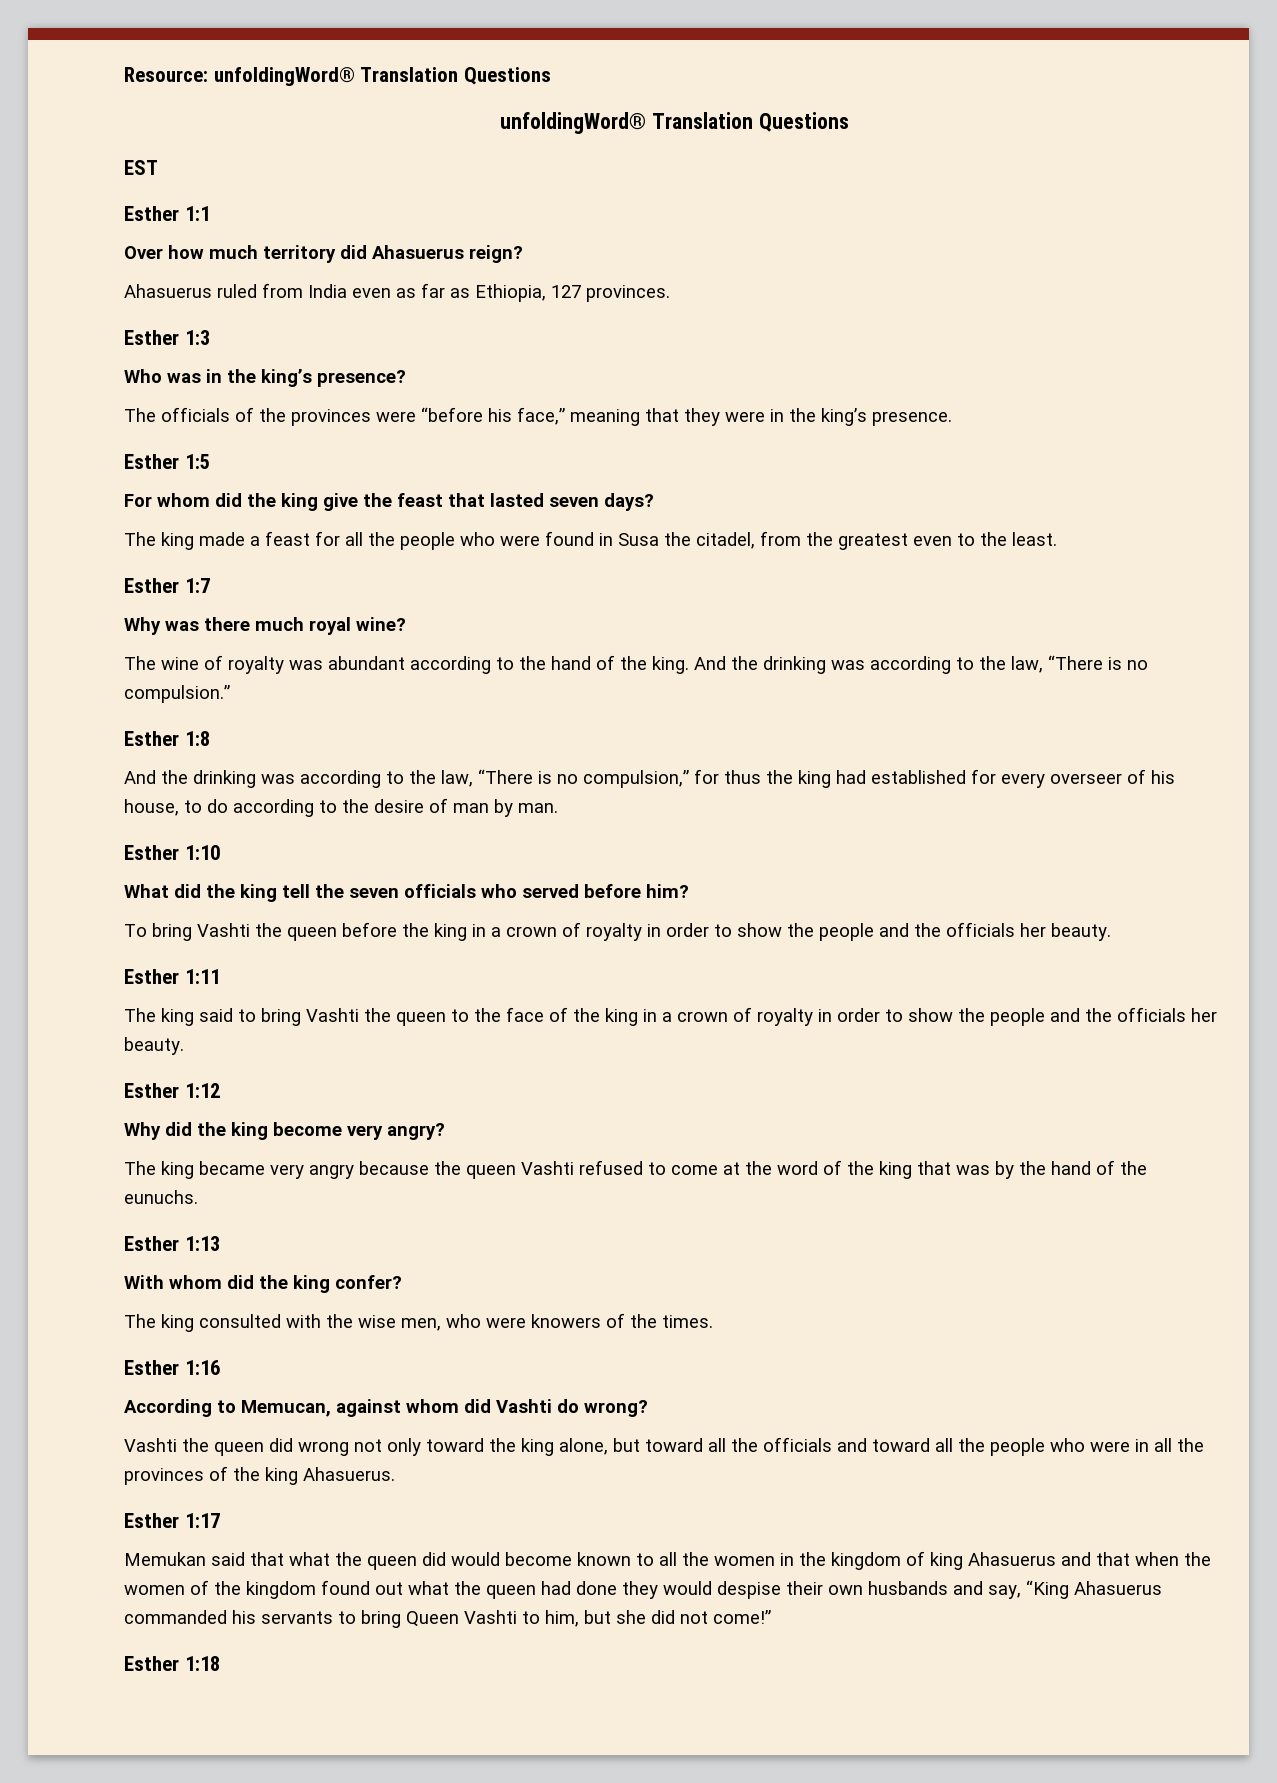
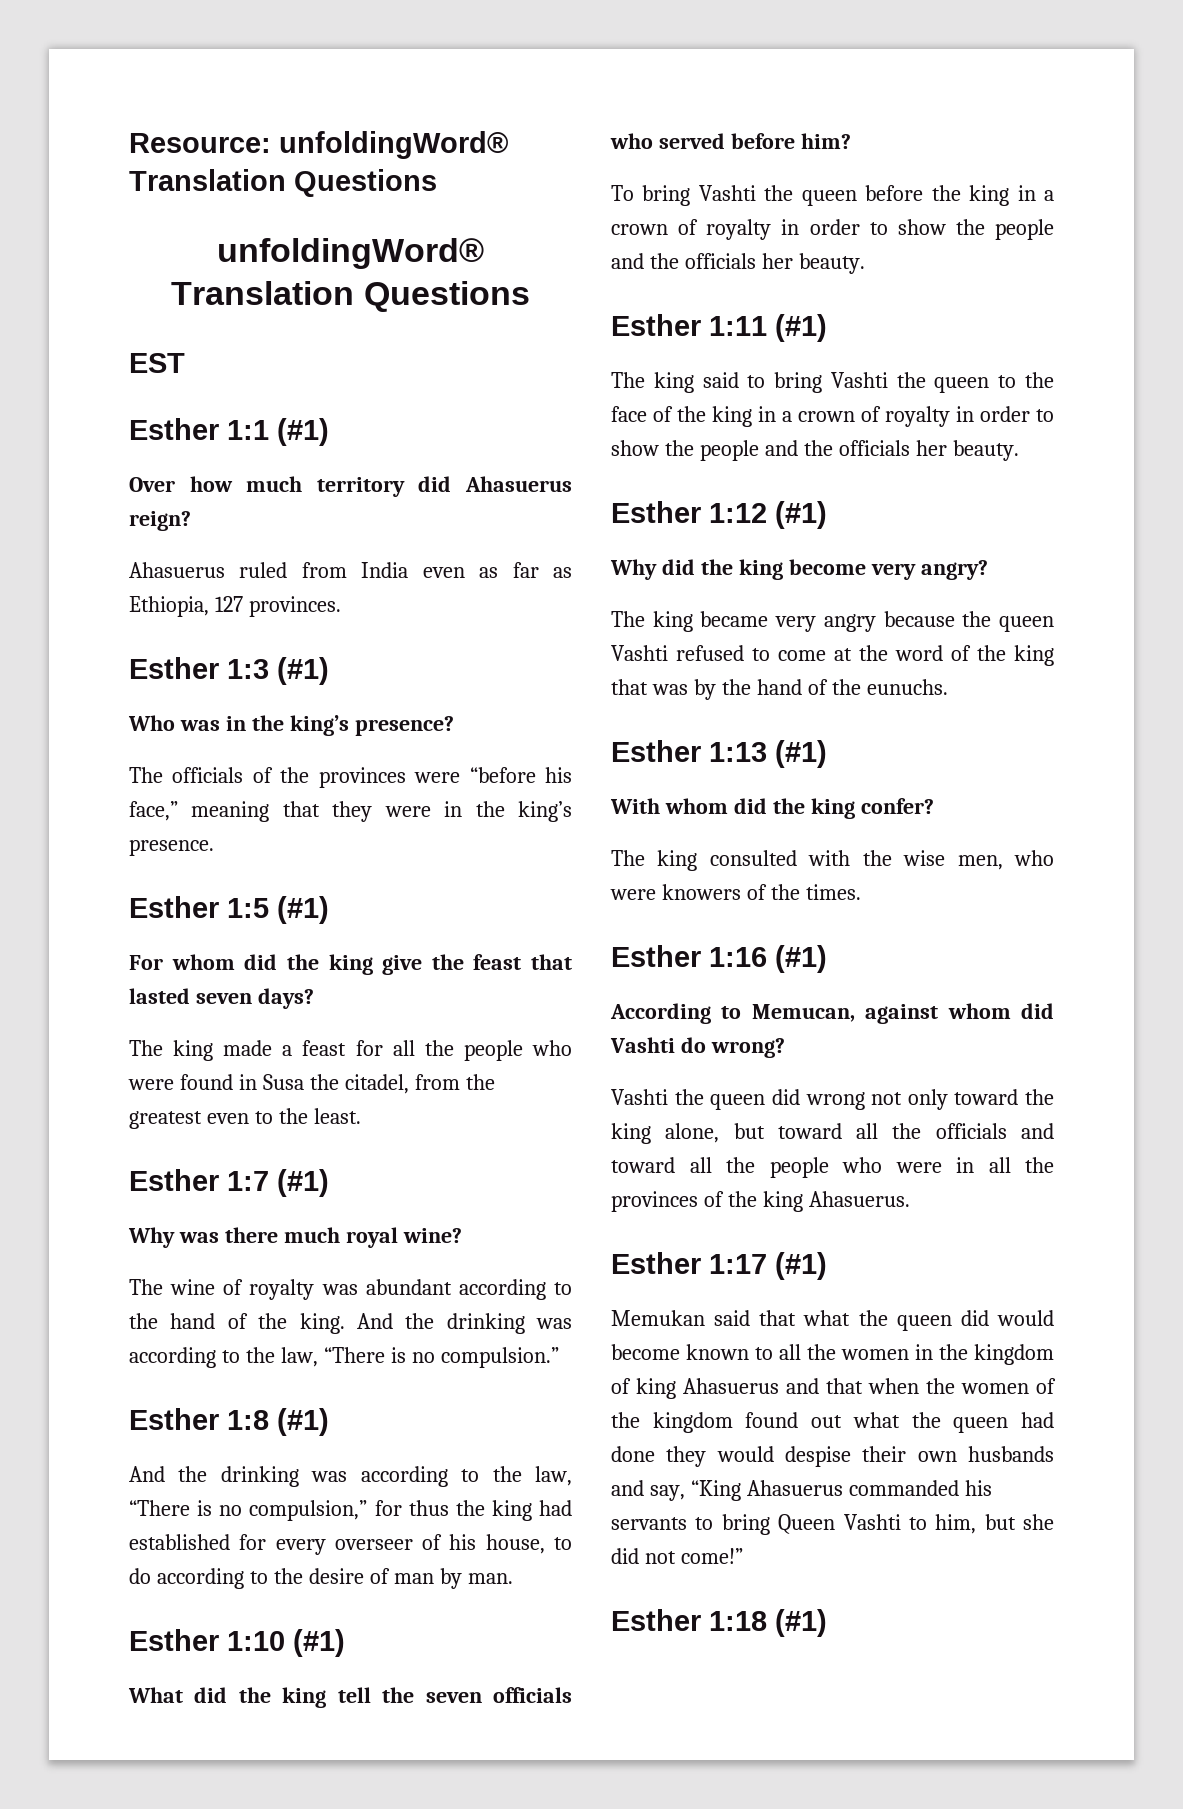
- Esther 1:1
+ Esther 1:1 (#1)
- Esther 1:3
+ Esther 1:3 (#1)
- Esther 1:5
+ Esther 1:5 (#1)
- Esther 1:7
+ Esther 1:7 (#1)
- Esther 1:8
+ Esther 1:8 (#1)
- Esther 1:10
+ Esther 1:10 (#1)
- Esther 1:11
+ Esther 1:11 (#1)
- Esther 1:12
+ Esther 1:12 (#1)
- Esther 1:13
+ Esther 1:13 (#1)
- Esther 1:16
+ Esther 1:16 (#1)
- Esther 1:17
+ Esther 1:17 (#1)
- Esther 1:18
+ Esther 1:18 (#1)

